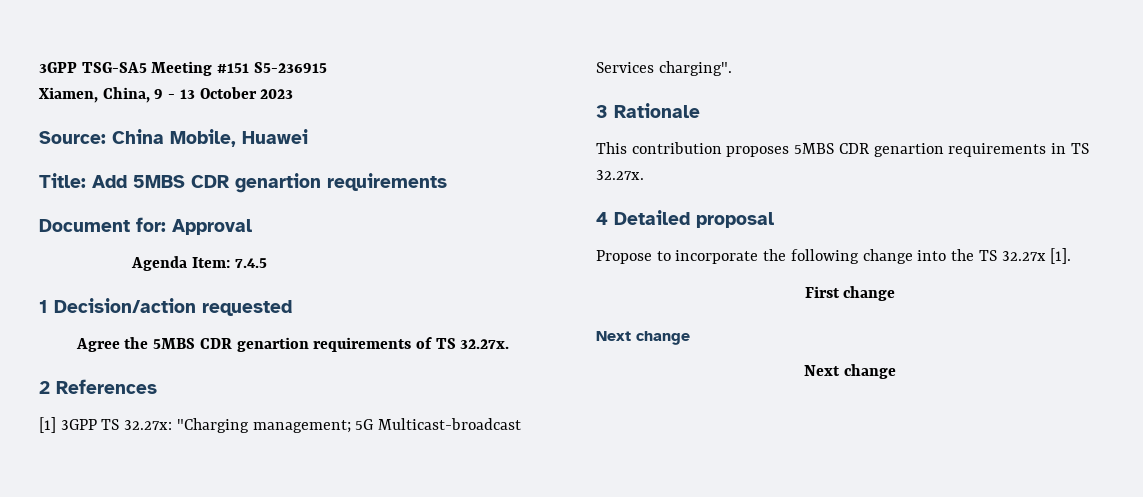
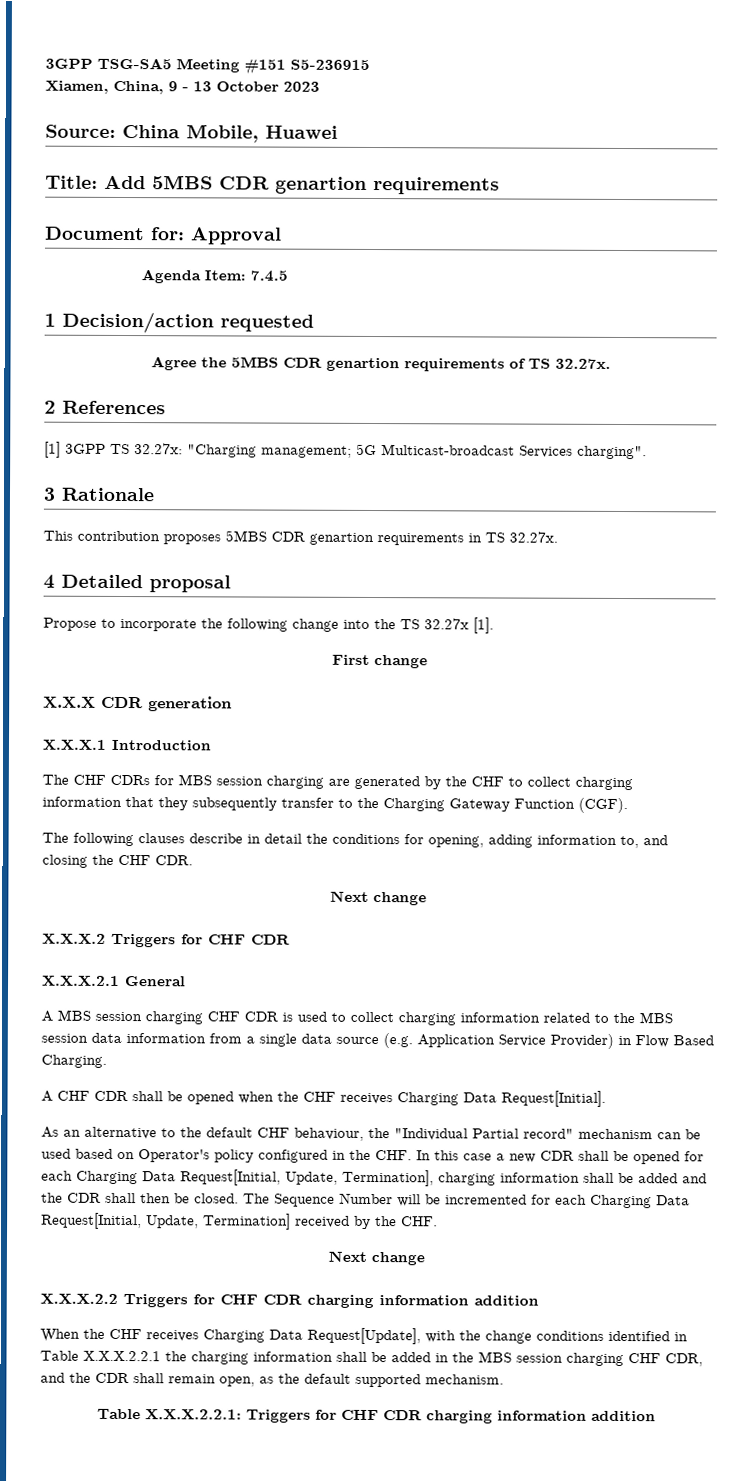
  First change
+ X.X.X CDR generation
+ X.X.X.1 Introduction
+ The CHF CDRs for MBS session charging are generated by the CHF to collect charging information that they subsequently transfer to the Charging Gateway Function (CGF).
+ The following clauses describe in detail the conditions for opening, adding information to, and closing the CHF CDR.
  Next change
+ X.X.X.2 Triggers for CHF CDR
+ X.X.X.2.1 General
+ A MBS session charging CHF CDR is used to collect charging information related to the MBS session data information from a single data source (e.g. Application Service Provider) in Flow Based Charging.
+ A CHF CDR shall be opened when the CHF receives Charging Data Request[Initial].
+ As an alternative to the default CHF behaviour, the "Individual Partial record" mechanism can be used based on Operator's policy configured in the CHF. In this case a new CDR shall be opened for each Charging Data Request[Initial, Update, Termination], charging information shall be added and the CDR shall then be closed. The Sequence Number will be incremented for each Charging Data Request[Initial, Update, Termination] received by the CHF.
  Next change
+ X.X.X.2.2 Triggers for CHF CDR charging information addition
+ When the CHF receives Charging Data Request[Update], with the change conditions identified in Table X.X.X.2.2.1 the charging information shall be added in the MBS session charging CHF CDR, and the CDR shall remain open, as the default supported mechanism.
+ Table X.X.X.2.2.1: Triggers for CHF CDR charging information addition

